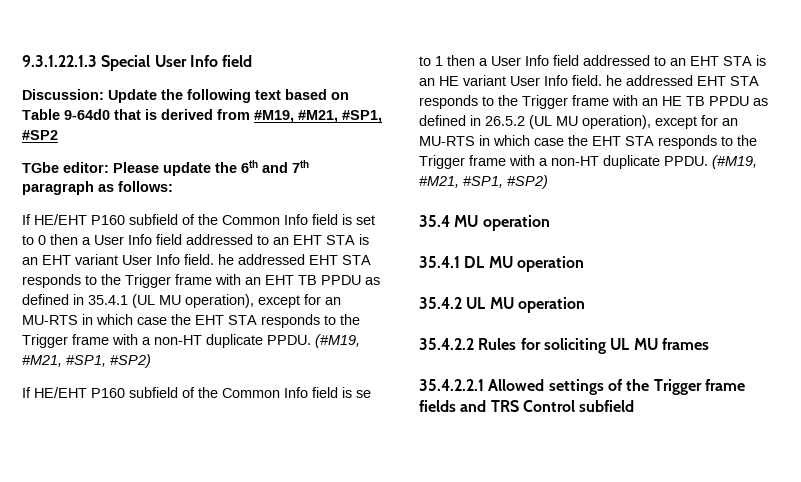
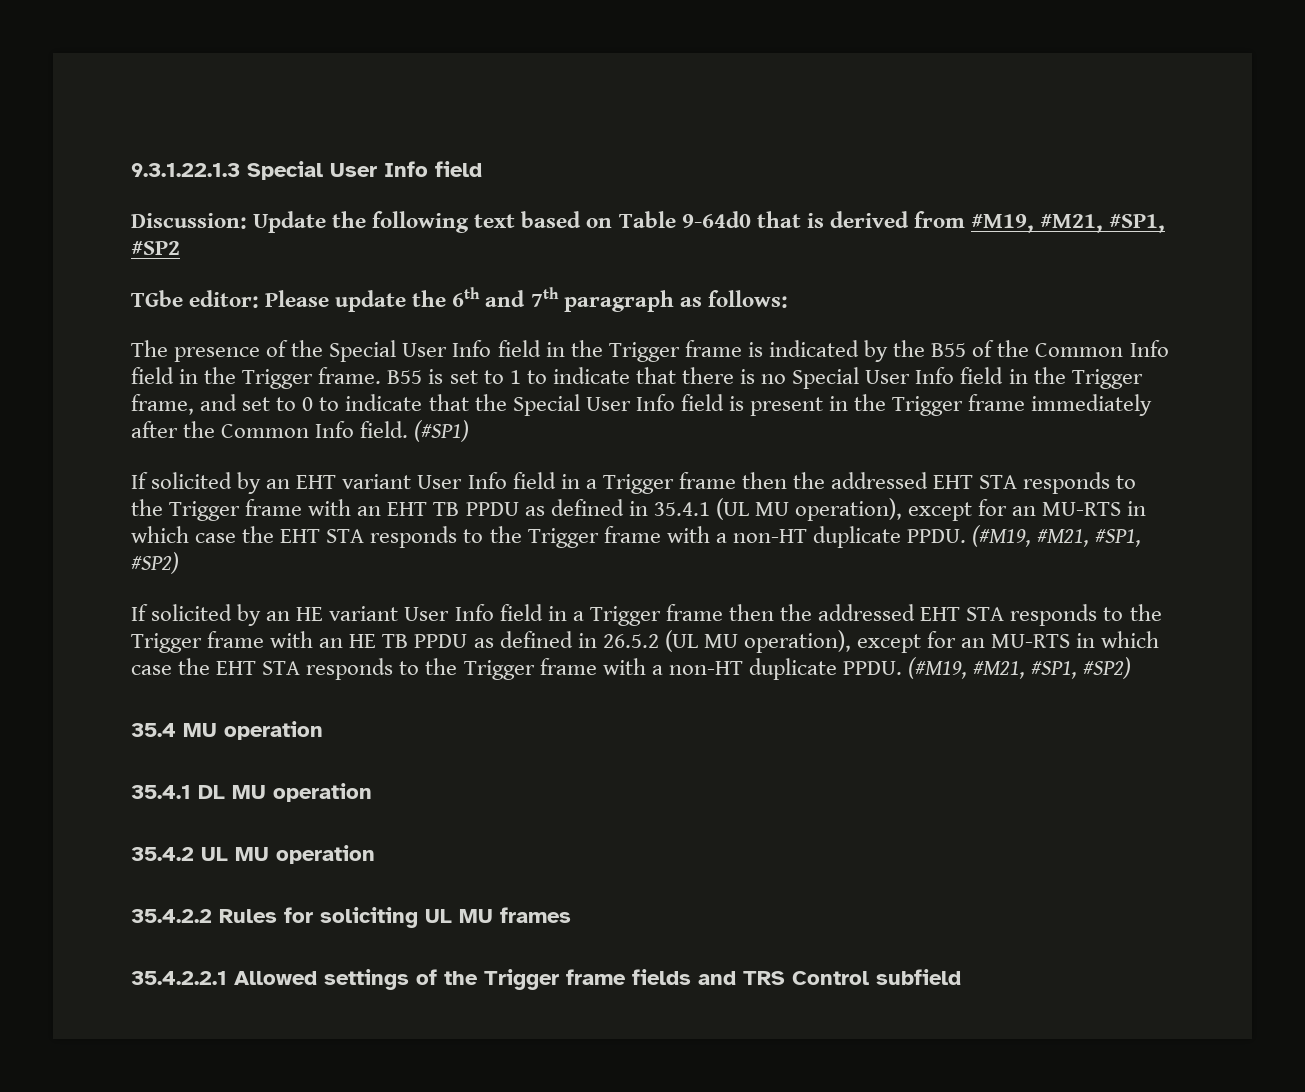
- If HE/EHT P160 subfield of the Common Info field is set to 0 then a User Info field addressed to an EHT STA is an EHT variant User Info field. he addressed EHT STA responds to the Trigger frame with an EHT TB PPDU as defined in 35.4.1 (UL MU operation), except for an MU-RTS in which case the EHT STA responds to the Trigger frame with a non-HT duplicate PPDU.
+ The presence of the Special User Info field in the Trigger frame is indicated by the B55 of the Common Info field in the Trigger frame. B55 is set to 1 to indicate that there is no Special User Info field in the Trigger frame, and set to 0 to indicate that the Special User Info field is present in the Trigger frame immediately after the Common Info field. (#SP1)
+ If solicited by an EHT variant User Info field in a Trigger frame then the addressed EHT STA responds to the Trigger frame with an EHT TB PPDU as defined in 35.4.1 (UL MU operation), except for an MU-RTS in which case the EHT STA responds to the Trigger frame with a non-HT duplicate PPDU.
- If HE/EHT P160 subfield of the Common Info field is se to 1 then a User Info field addressed to an EHT STA is an HE variant User Info field. he addressed EHT STA responds to the Trigger frame with an HE TB PPDU as defined in 26.5.2 (UL MU operation), except for an MU-RTS in which case the EHT STA responds to the Trigger frame with a non-HT duplicate PPDU.
+ If solicited by an HE variant User Info field in a Trigger frame then the addressed EHT STA responds to the Trigger frame with an HE TB PPDU as defined in 26.5.2 (UL MU operation), except for an MU-RTS in which case the EHT STA responds to the Trigger frame with a non-HT duplicate PPDU.

